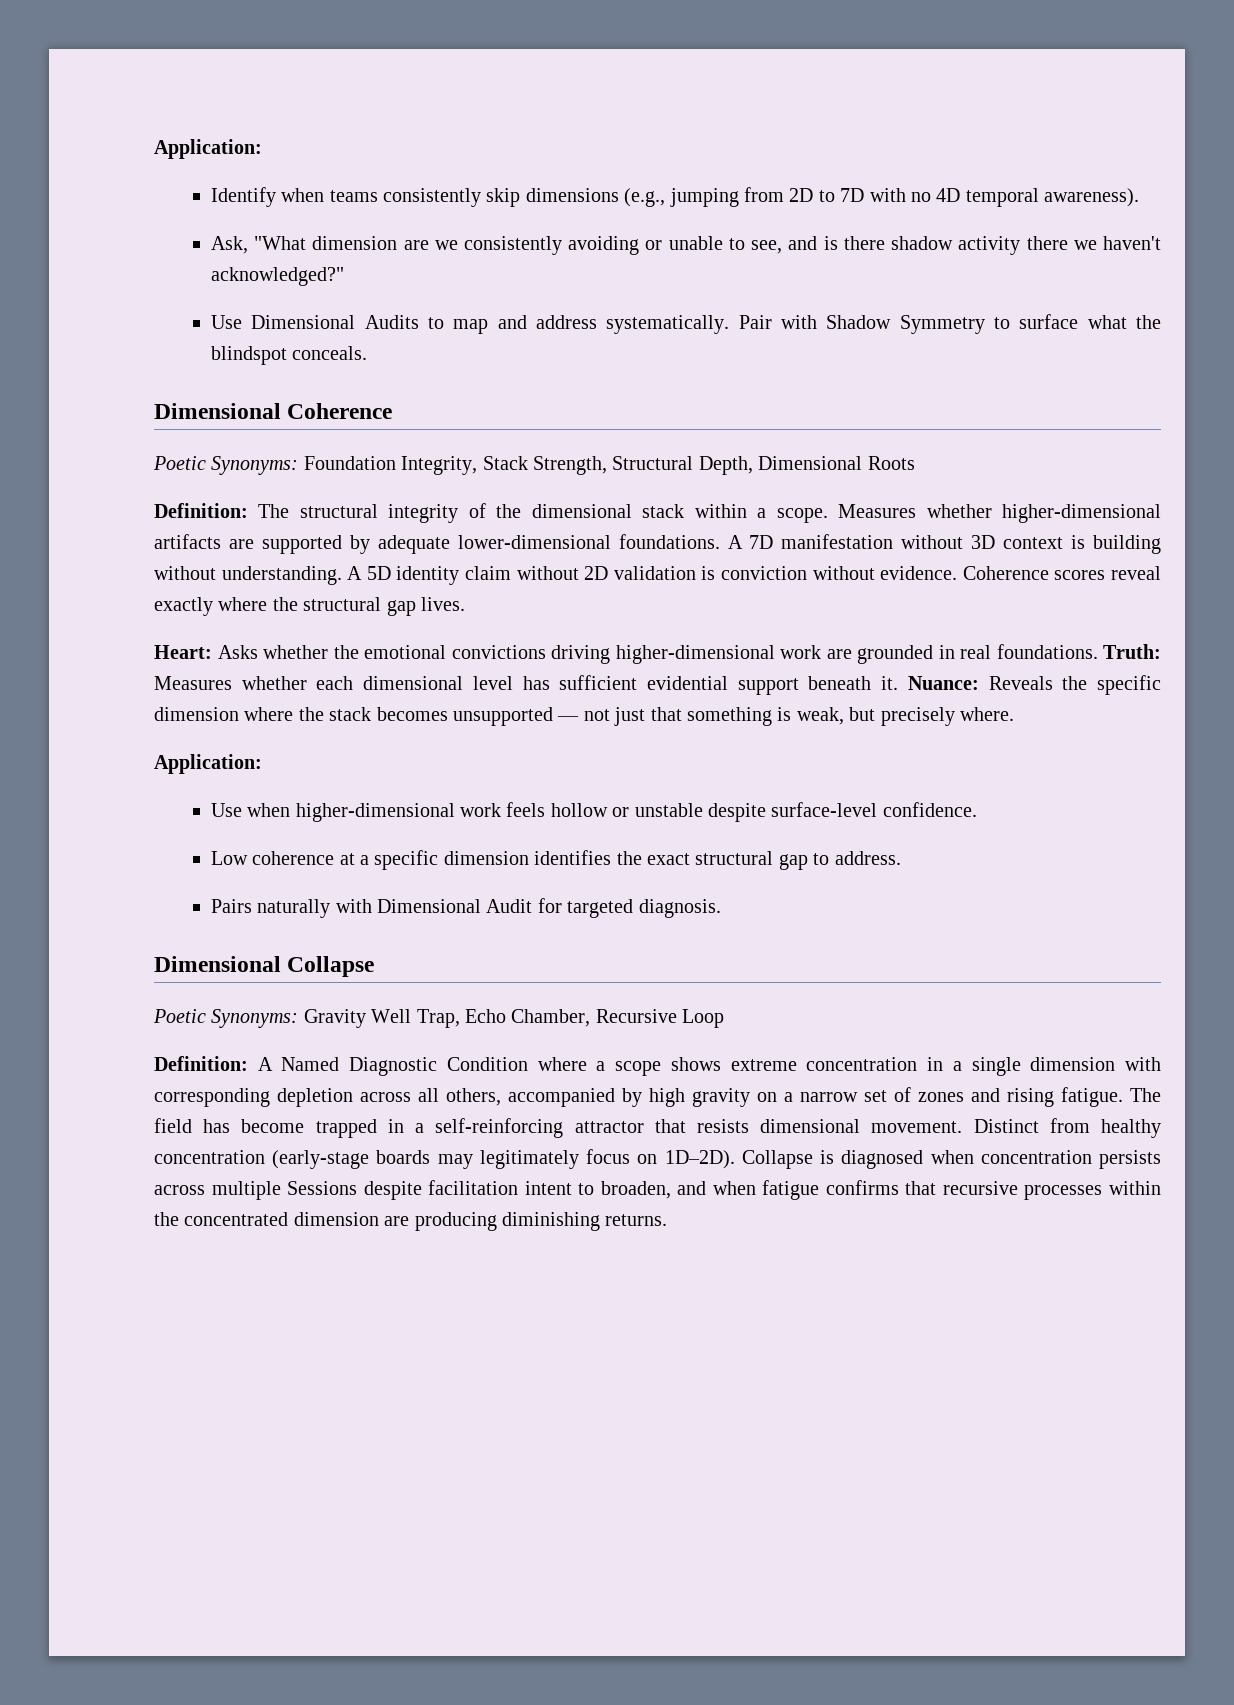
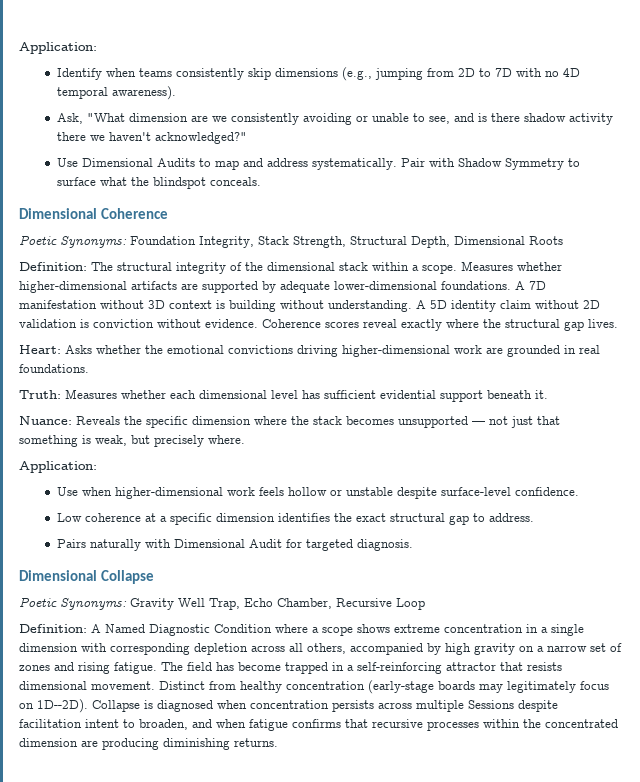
- Heart: Asks whether the emotional convictions driving higher-dimensional work are grounded in real foundations. Truth: Measures whether each dimensional level has sufficient evidential support beneath it. Nuance: Reveals the specific dimension where the stack becomes unsupported — not just that something is weak, but precisely where.
+ Heart: Asks whether the emotional convictions driving higher-dimensional work are grounded in real foundations.
+ Truth: Measures whether each dimensional level has sufficient evidential support beneath it.
+ Nuance: Reveals the specific dimension where the stack becomes unsupported — not just that something is weak, but precisely where.
- Distinct from healthy concentration (early-stage boards may legitimately focus on 1D–2D).
+ Distinct from healthy concentration (early-stage boards may legitimately focus on 1D--2D).

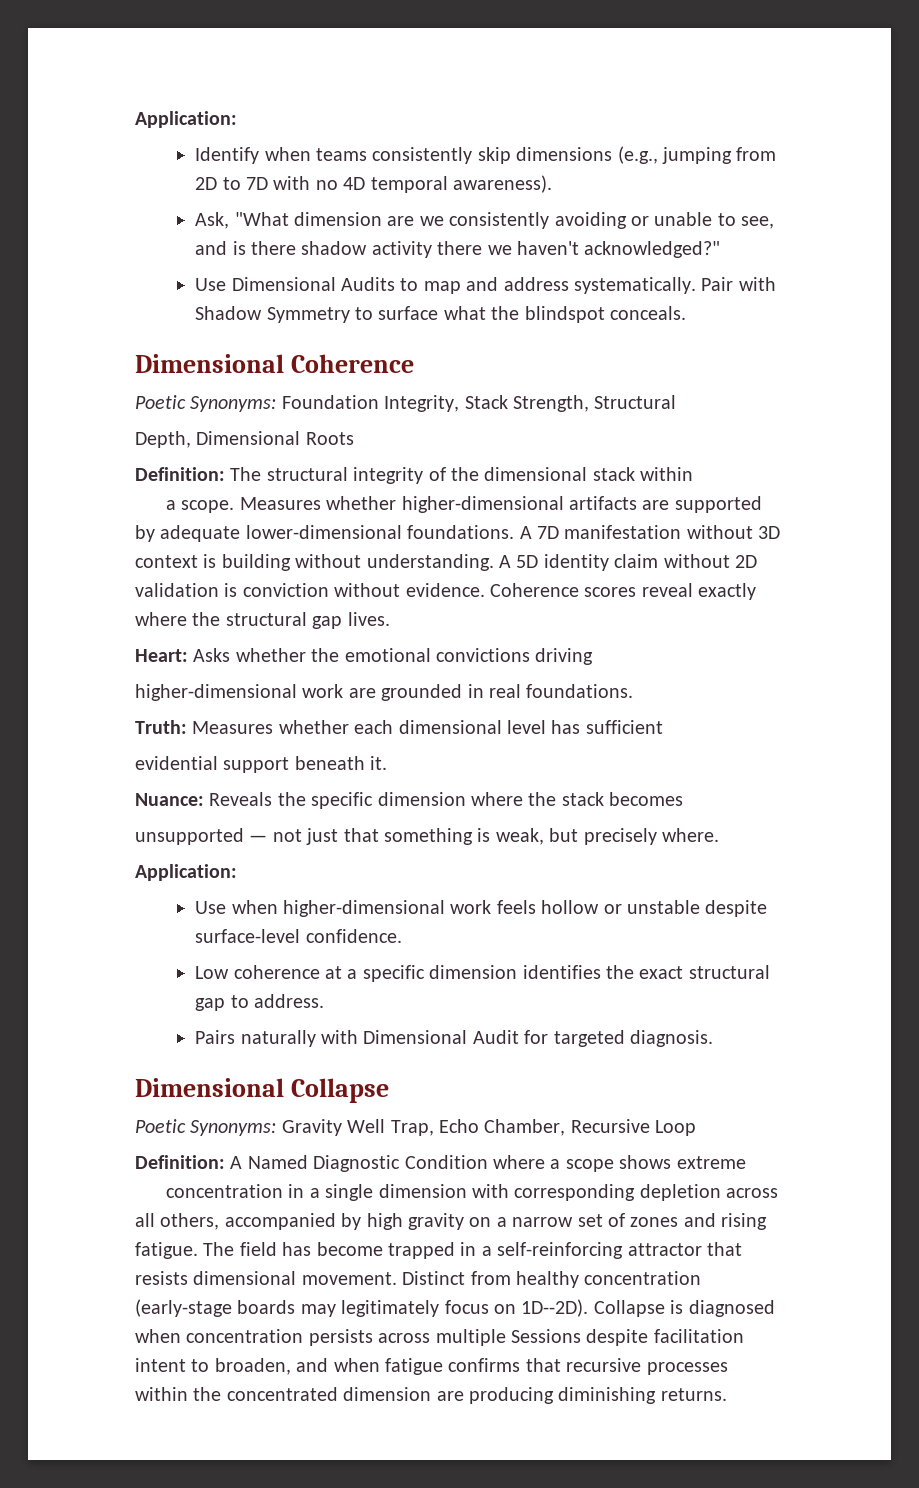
- Poetic Synonyms: Foundation Integrity, Stack Strength, Structural Depth, Dimensional Roots
+ Poetic Synonyms: Foundation Integrity, Stack Strength, Structural
+ Depth, Dimensional Roots
- Definition: The structural integrity of the dimensional stack within a scope.
+ Definition: The structural integrity of the dimensional stack within
+ a scope.
- Heart: Asks whether the emotional convictions driving higher-dimensional work are grounded in real foundations.
+ Heart: Asks whether the emotional convictions driving
+ higher-dimensional work are grounded in real foundations.
- Truth: Measures whether each dimensional level has sufficient evidential support beneath it.
+ Truth: Measures whether each dimensional level has sufficient
+ evidential support beneath it.
- Nuance: Reveals the specific dimension where the stack becomes unsupported — not just that something is weak, but precisely where.
+ Nuance: Reveals the specific dimension where the stack becomes
+ unsupported — not just that something is weak, but precisely where.
- Definition: A Named Diagnostic Condition where a scope shows extreme concentration in a single dimension with corresponding depletion across all others, accompanied by high gravity on a narrow set of zones and rising fatigue.
+ Definition: A Named Diagnostic Condition where a scope shows extreme
+ concentration in a single dimension with corresponding depletion across all others, accompanied by high gravity on a narrow set of zones and rising fatigue.

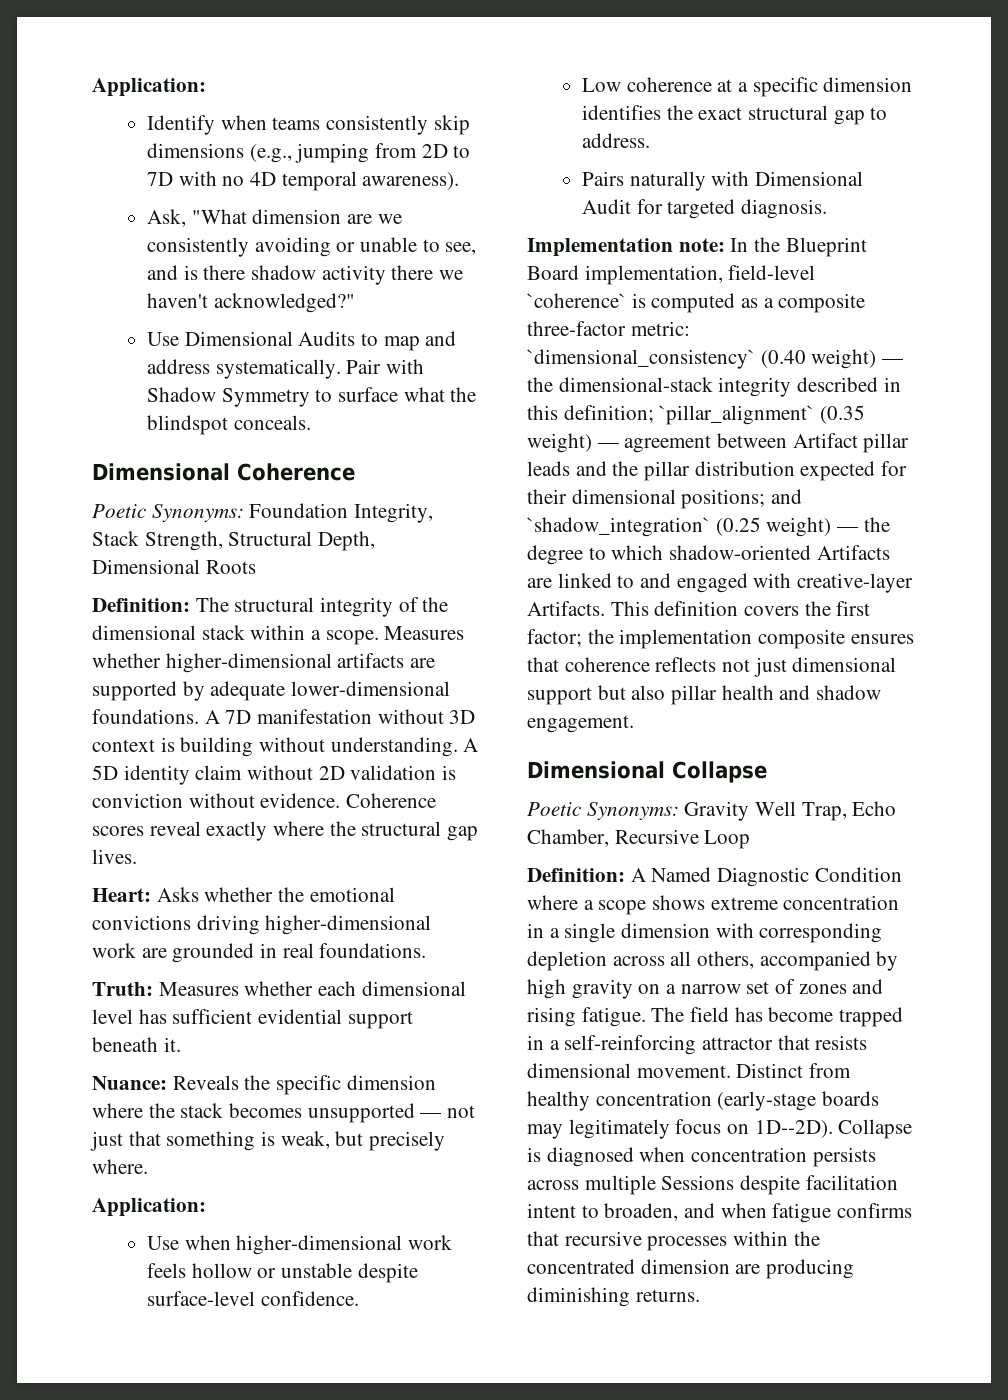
- Poetic Synonyms: Foundation Integrity, Stack Strength, Structural
- Depth, Dimensional Roots
+ Poetic Synonyms: Foundation Integrity, Stack Strength, Structural Depth, Dimensional Roots
- Definition: The structural integrity of the dimensional stack within
- a scope.
+ Definition: The structural integrity of the dimensional stack within a scope.
- Heart: Asks whether the emotional convictions driving
- higher-dimensional work are grounded in real foundations.
+ Heart: Asks whether the emotional convictions driving higher-dimensional work are grounded in real foundations.
- Truth: Measures whether each dimensional level has sufficient
- evidential support beneath it.
+ Truth: Measures whether each dimensional level has sufficient evidential support beneath it.
- Nuance: Reveals the specific dimension where the stack becomes
- unsupported — not just that something is weak, but precisely where.
+ Nuance: Reveals the specific dimension where the stack becomes unsupported — not just that something is weak, but precisely where.
+ Implementation note: In the Blueprint Board implementation, field-level `coherence` is computed as a composite three-factor metric: `dimensional_consistency` (0.40 weight) — the dimensional-stack integrity described in this definition; `pillar_alignment` (0.35 weight) — agreement between Artifact pillar leads and the pillar distribution expected for their dimensional positions; and `shadow_integration` (0.25 weight) — the degree to which shadow-oriented Artifacts are linked to and engaged with creative-layer Artifacts. This definition covers the first factor; the implementation composite ensures that coherence reflects not just dimensional support but also pillar health and shadow engagement.
- Definition: A Named Diagnostic Condition where a scope shows extreme
- concentration in a single dimension with corresponding depletion across all others, accompanied by high gravity on a narrow set of zones and rising fatigue.
+ Definition: A Named Diagnostic Condition where a scope shows extreme concentration in a single dimension with corresponding depletion across all others, accompanied by high gravity on a narrow set of zones and rising fatigue.

